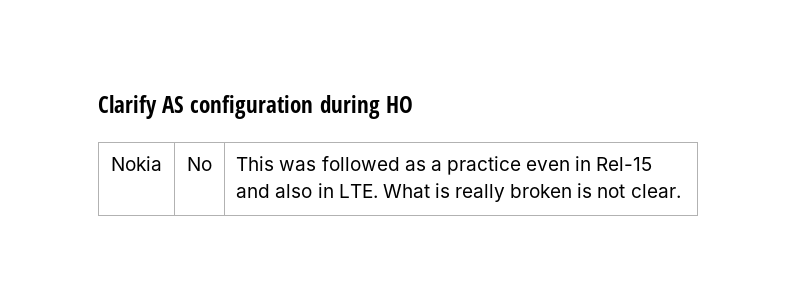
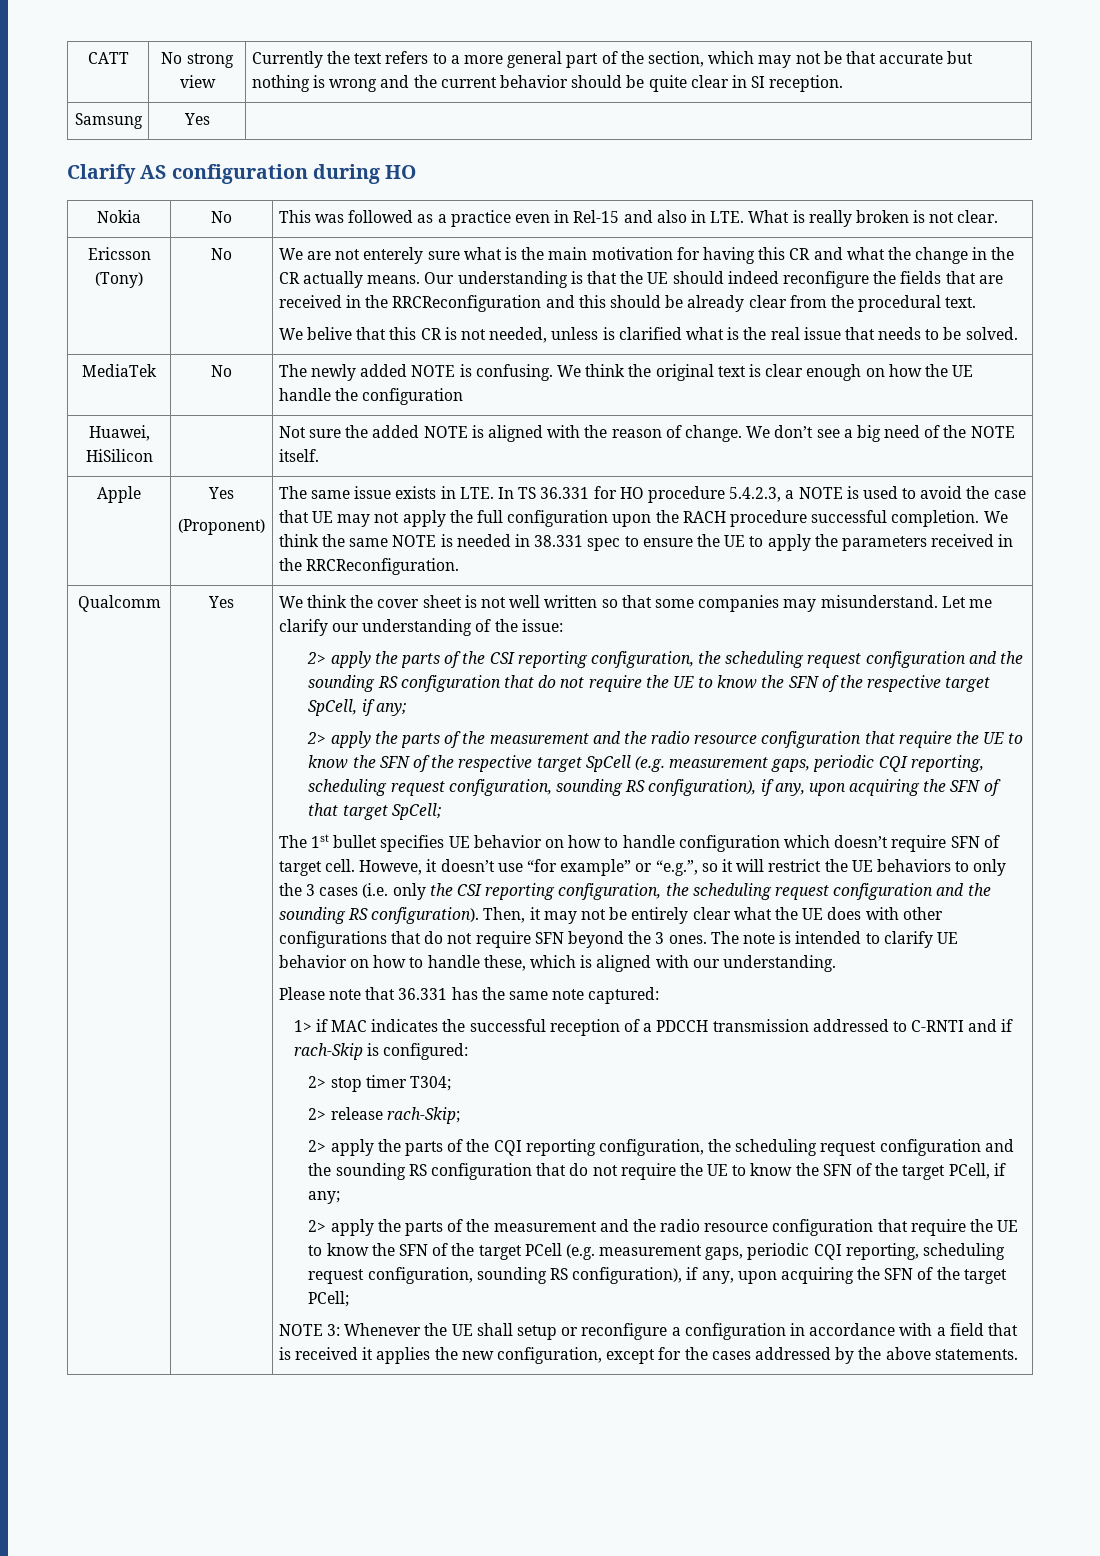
+ CATT | No strong view | Currently the text refers to a more general part of the section, which may not be that accurate but nothing is wrong and the current behavior should be quite clear in SI reception.
+ Samsung | Yes |
+ Ericsson (Tony) | No | We are not enterely sure what is the main motivation for having this CR and what the change in the CR actually means. Our understanding is that the UE should indeed reconfigure the fields that are received in the RRCReconfiguration and this should be already clear from the procedural text.
+ We belive that this CR is not needed, unless is clarified what is the real issue that needs to be solved.
+ MediaTek | No | The newly added NOTE is confusing. We think the original text is clear enough on how the UE handle the configuration
+ Huawei, HiSilicon | | Not sure the added NOTE is aligned with the reason of change. We don’t see a big need of the NOTE itself.
+ Apple | Yes
+ (Proponent) | The same issue exists in LTE. In TS 36.331 for HO procedure 5.4.2.3, a NOTE is used to avoid the case that UE may not apply the full configuration upon the RACH procedure successful completion. We think the same NOTE is needed in 38.331 spec to ensure the UE to apply the parameters received in the RRCReconfiguration.
+ Qualcomm | Yes | We think the cover sheet is not well written so that some companies may misunderstand. Let me clarify our understanding of the issue:
+ 2> apply the parts of the CSI reporting configuration, the scheduling request configuration and the sounding RS configuration that do not require the UE to know the SFN of the respective target SpCell, if any;
+ 2> apply the parts of the measurement and the radio resource configuration that require the UE to know the SFN of the respective target SpCell (e.g. measurement gaps, periodic CQI reporting, scheduling request configuration, sounding RS configuration), if any, upon acquiring the SFN of that target SpCell;
+ The 1st bullet specifies UE behavior on how to handle configuration which doesn’t require SFN of target cell. Howeve, it doesn’t use “for example” or “e.g.”, so it will restrict the UE behaviors to only the 3 cases (i.e. only the CSI reporting configuration, the scheduling request configuration and the sounding RS configuration). Then, it may not be entirely clear what the UE does with other configurations that do not require SFN beyond the 3 ones. The note is intended to clarify UE behavior on how to handle these, which is aligned with our understanding.
+ Please note that 36.331 has the same note captured:
+ 1> if MAC indicates the successful reception of a PDCCH transmission addressed to C-RNTI and if rach-Skip is configured:
+ 2> stop timer T304;
+ 2> release rach-Skip;
+ 2> apply the parts of the CQI reporting configuration, the scheduling request configuration and the sounding RS configuration that do not require the UE to know the SFN of the target PCell, if any;
+ 2> apply the parts of the measurement and the radio resource configuration that require the UE to know the SFN of the target PCell (e.g. measurement gaps, periodic CQI reporting, scheduling request configuration, sounding RS configuration), if any, upon acquiring the SFN of the target PCell;
+ NOTE 3: Whenever the UE shall setup or reconfigure a configuration in accordance with a field that is received it applies the new configuration, except for the cases addressed by the above statements.

